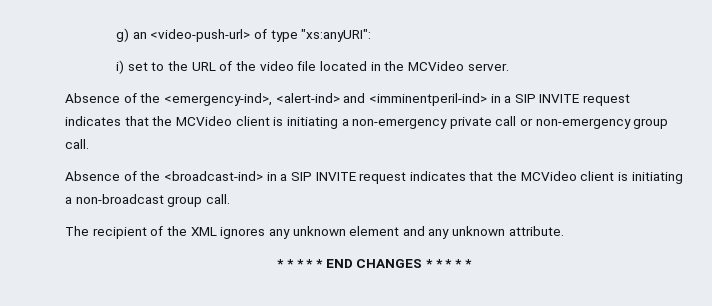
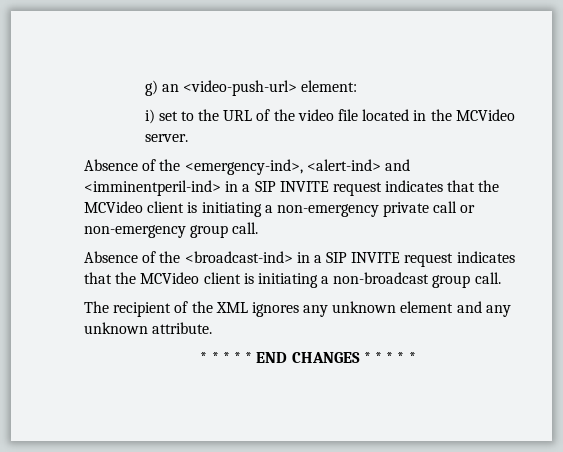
- g) an <video-push-url> of type "xs:anyURI":
+ g) an <video-push-url> element:

